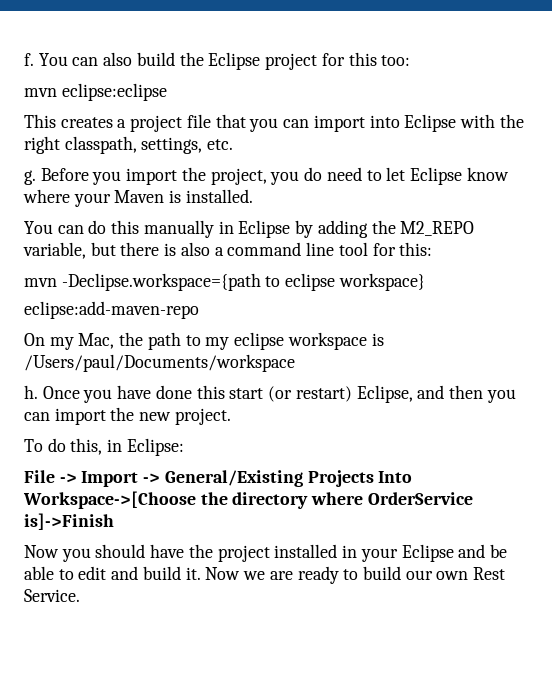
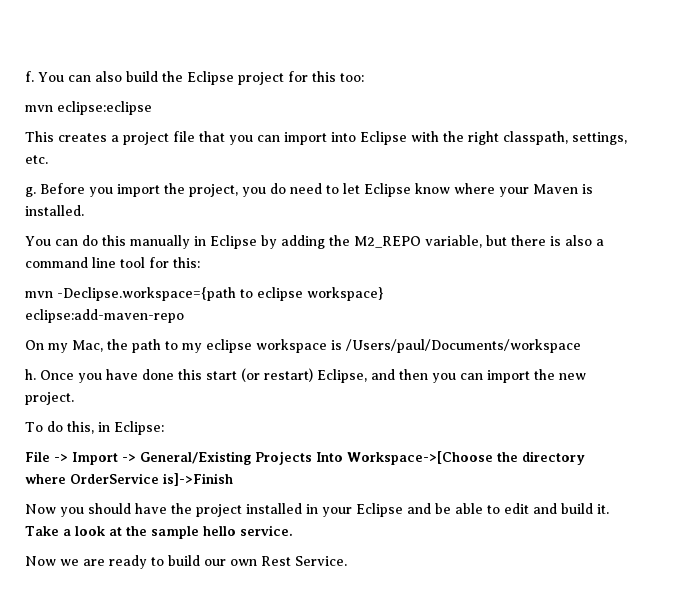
- Now you should have the project installed in your Eclipse and be able to edit and build it. Now we are ready to build our own Rest Service.
+ Now you should have the project installed in your Eclipse and be able to edit and build it. Take a look at the sample hello service.
+ Now we are ready to build our own Rest Service.

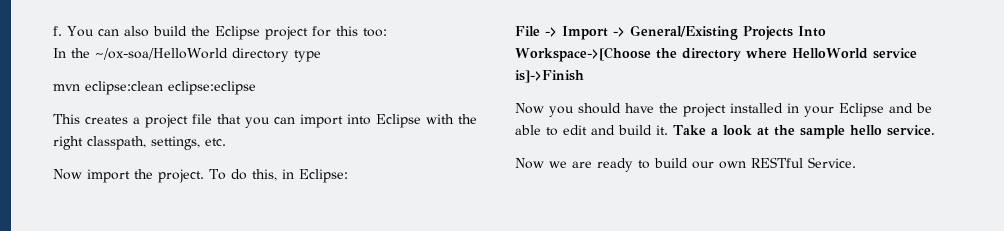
- mvn eclipse:eclipse
+ In the ~/ox-soa/HelloWorld directory type
+ mvn eclipse:clean eclipse:eclipse
- g. Before you import the project, you do need to let Eclipse know where your Maven is installed.
- You can do this manually in Eclipse by adding the M2_REPO variable, but there is also a command line tool for this:
- mvn -Declipse.workspace={path to eclipse workspace}
- eclipse:add-maven-repo
- On my Mac, the path to my eclipse workspace is /Users/paul/Documents/workspace
- h. Once you have done this start (or restart) Eclipse, and then you can import the new project.
- To do this, in Eclipse:
+ Now import the project. To do this, in Eclipse:
- File -> Import -> General/Existing Projects Into Workspace->[Choose the directory where OrderService is]->Finish
+ File -> Import -> General/Existing Projects Into Workspace->[Choose the directory where HelloWorld service is]->Finish
- Now we are ready to build our own Rest Service.
+ Now we are ready to build our own RESTful Service.

